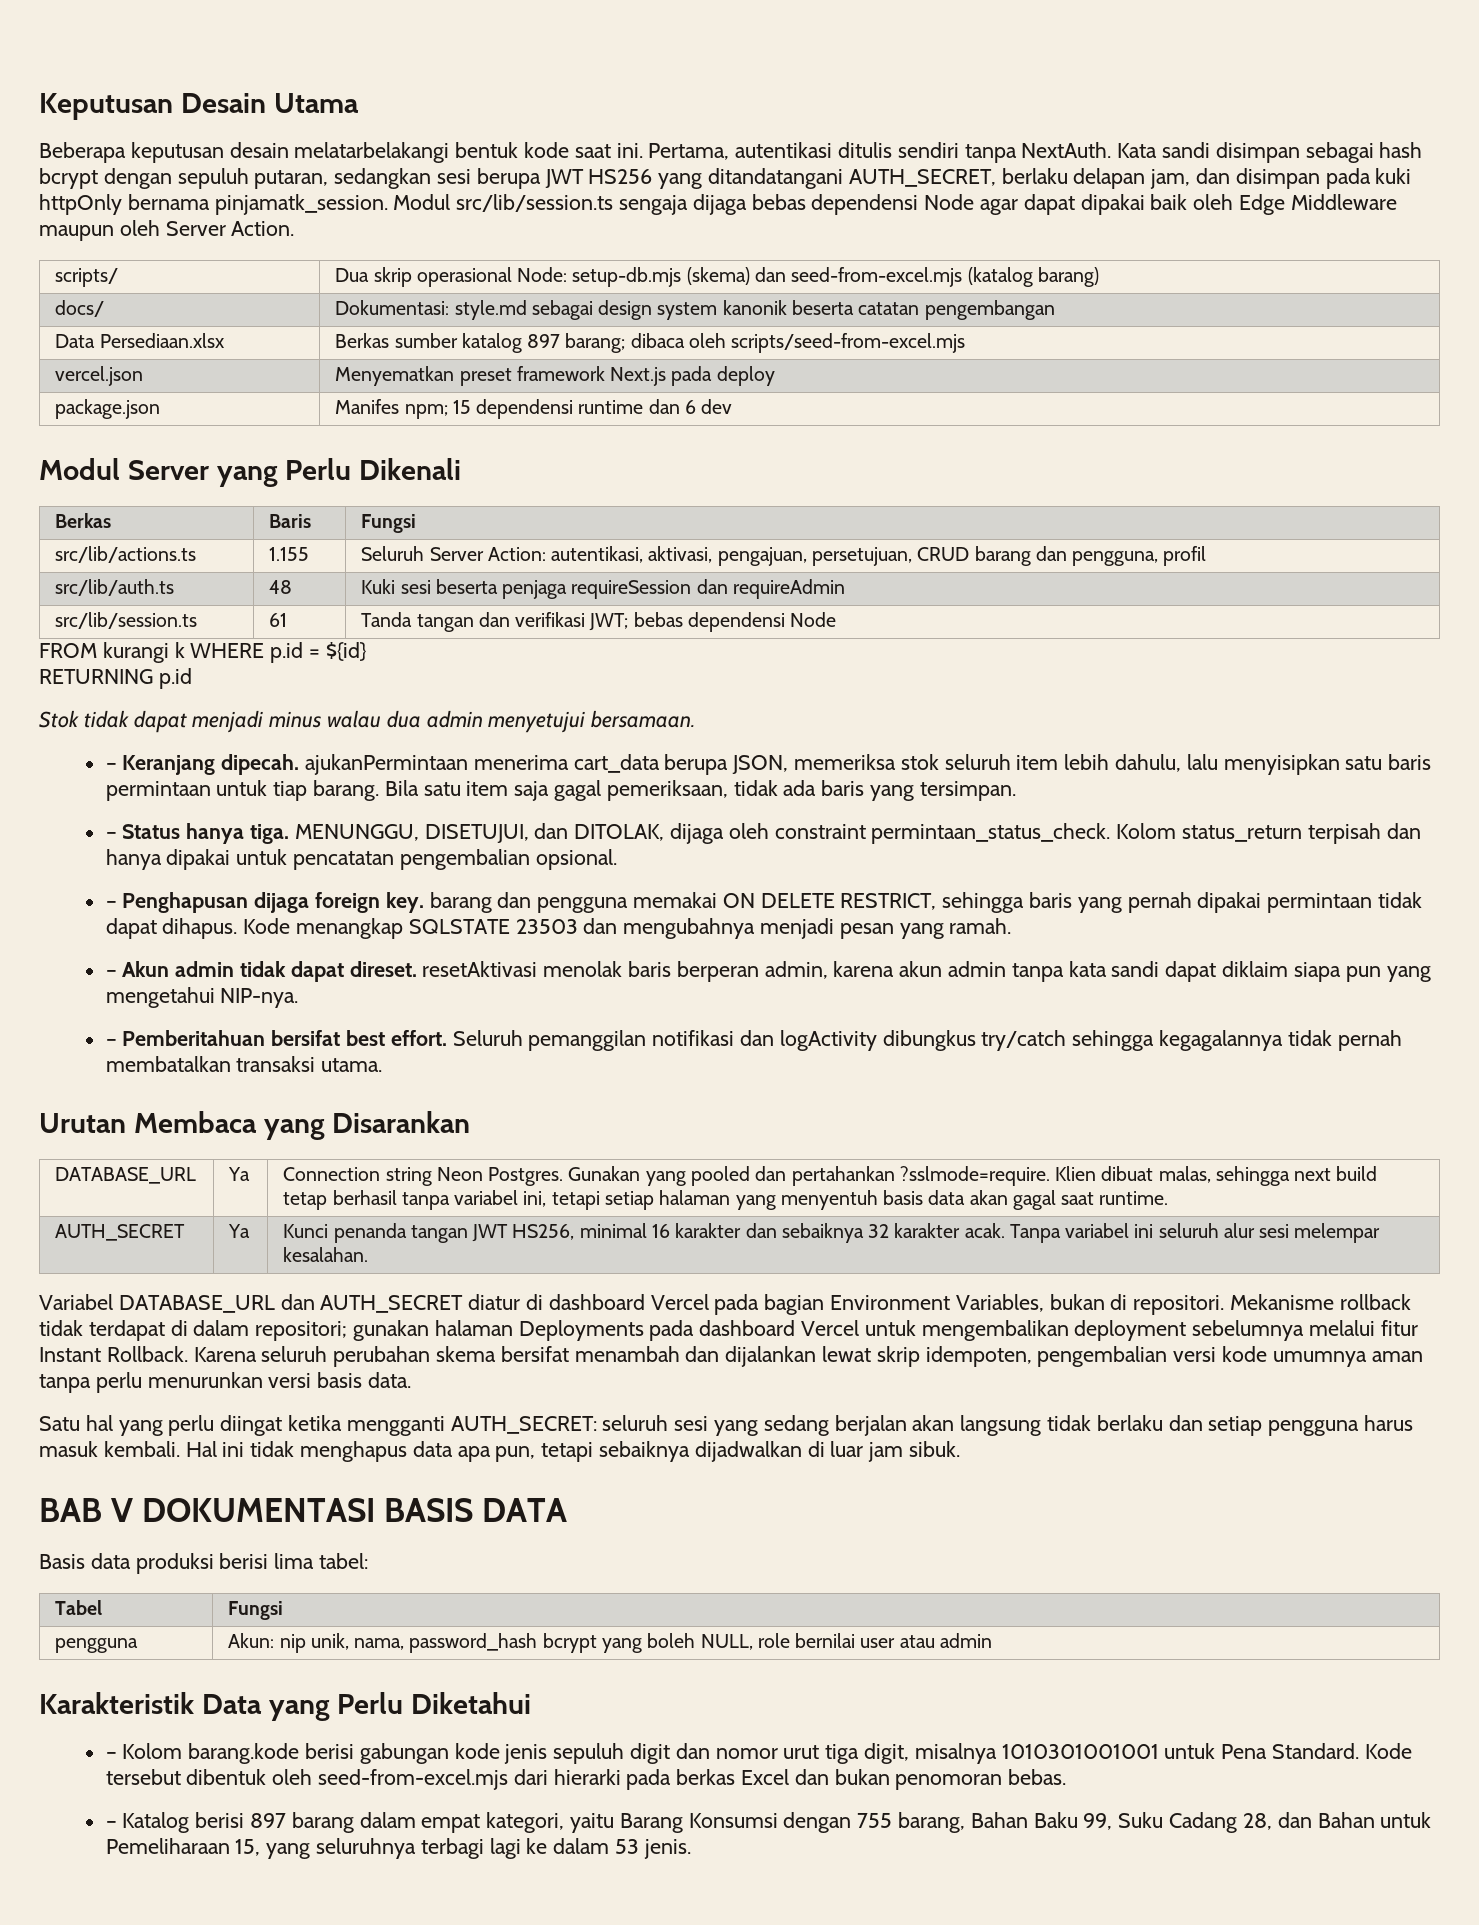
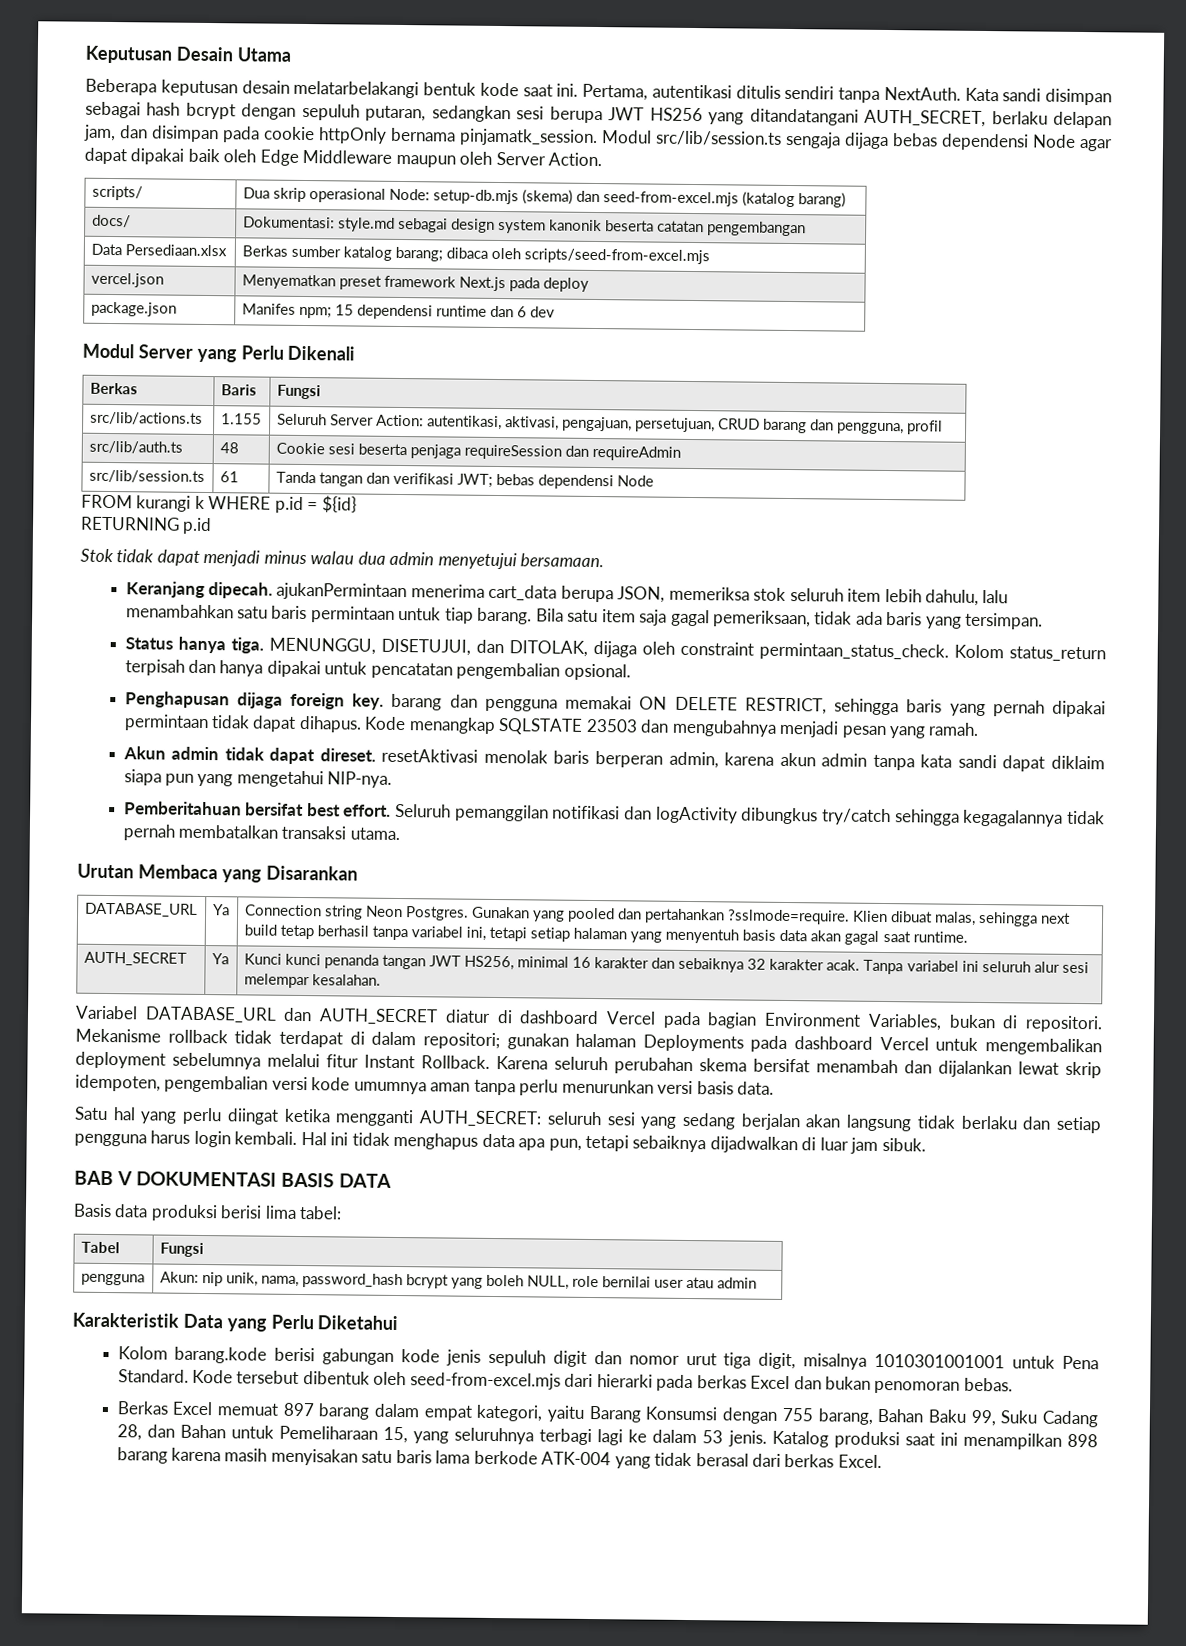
- Kata sandi disimpan sebagai hash bcrypt dengan sepuluh putaran, sedangkan sesi berupa JWT HS256 yang ditandatangani AUTH_SECRET, berlaku delapan jam, dan disimpan pada kuki httpOnly bernama pinjamatk_session.
+ Kata sandi disimpan sebagai hash bcrypt dengan sepuluh putaran, sedangkan sesi berupa JWT HS256 yang ditandatangani AUTH_SECRET, berlaku delapan jam, dan disimpan pada cookie httpOnly bernama pinjamatk_session.
- Data Persediaan.xlsx | Berkas sumber katalog 897 barang; dibaca oleh scripts/seed-from-excel.mjs
+ Data Persediaan.xlsx | Berkas sumber katalog barang; dibaca oleh scripts/seed-from-excel.mjs
- src/lib/auth.ts | 48 | Kuki sesi beserta penjaga requireSession dan requireAdmin
+ src/lib/auth.ts | 48 | Cookie sesi beserta penjaga requireSession dan requireAdmin
- – Keranjang dipecah. ajukanPermintaan menerima cart_data berupa JSON, memeriksa stok seluruh item lebih dahulu, lalu menyisipkan satu baris permintaan untuk tiap barang.
+ Keranjang dipecah. ajukanPermintaan menerima cart_data berupa JSON, memeriksa stok seluruh item lebih dahulu, lalu menambahkan satu baris permintaan untuk tiap barang.
- – Status hanya tiga.
+ Status hanya tiga.
- – Penghapusan dijaga foreign key. barang dan pengguna memakai ON DELETE RESTRICT, sehingga baris yang pernah dipakai permintaan tidak dapat dihapus.
+ Penghapusan dijaga foreign key. barang dan pengguna memakai ON DELETE RESTRICT, sehingga baris yang pernah dipakai permintaan tidak dapat dihapus.
- – Akun admin tidak dapat direset. resetAktivasi menolak baris berperan admin, karena akun admin tanpa kata sandi dapat diklaim siapa pun yang mengetahui NIP-nya.
+ Akun admin tidak dapat direset. resetAktivasi menolak baris berperan admin, karena akun admin tanpa kata sandi dapat diklaim siapa pun yang mengetahui NIP-nya.
- – Pemberitahuan bersifat best effort.
+ Pemberitahuan bersifat best effort.
- AUTH_SECRET | Ya | Kunci penanda tangan JWT HS256, minimal 16 karakter dan sebaiknya 32 karakter acak. Tanpa variabel ini seluruh alur sesi melempar kesalahan.
+ AUTH_SECRET | Ya | Kunci kunci penanda tangan JWT HS256, minimal 16 karakter dan sebaiknya 32 karakter acak. Tanpa variabel ini seluruh alur sesi melempar kesalahan.
- Satu hal yang perlu diingat ketika mengganti AUTH_SECRET: seluruh sesi yang sedang berjalan akan langsung tidak berlaku dan setiap pengguna harus masuk kembali.
+ Satu hal yang perlu diingat ketika mengganti AUTH_SECRET: seluruh sesi yang sedang berjalan akan langsung tidak berlaku dan setiap pengguna harus login kembali.
- – Kolom barang.kode berisi gabungan kode jenis sepuluh digit dan nomor urut tiga digit, misalnya 1010301001001 untuk Pena Standard.
+ Kolom barang.kode berisi gabungan kode jenis sepuluh digit dan nomor urut tiga digit, misalnya 1010301001001 untuk Pena Standard.
- – Katalog berisi 897 barang dalam empat kategori, yaitu Barang Konsumsi dengan 755 barang, Bahan Baku 99, Suku Cadang 28, dan Bahan untuk Pemeliharaan 15, yang seluruhnya terbagi lagi ke dalam 53 jenis.
+ Berkas Excel memuat 897 barang dalam empat kategori, yaitu Barang Konsumsi dengan 755 barang, Bahan Baku 99, Suku Cadang 28, dan Bahan untuk Pemeliharaan 15, yang seluruhnya terbagi lagi ke dalam 53 jenis.
+ Katalog produksi saat ini menampilkan 898 barang karena masih menyisakan satu baris lama berkode ATK-004 yang tidak berasal dari berkas Excel.

